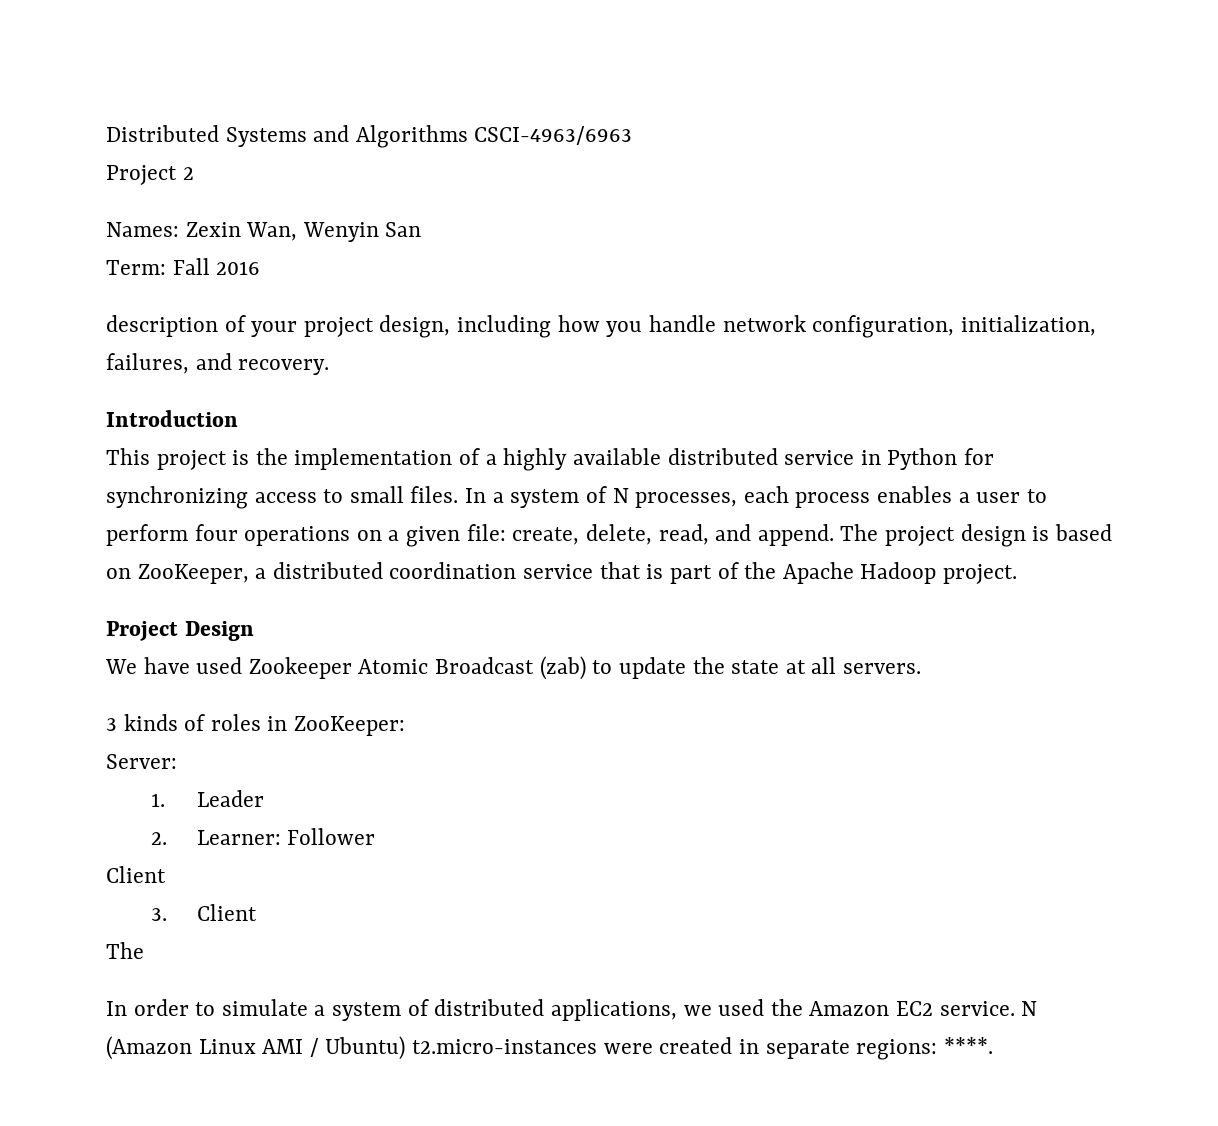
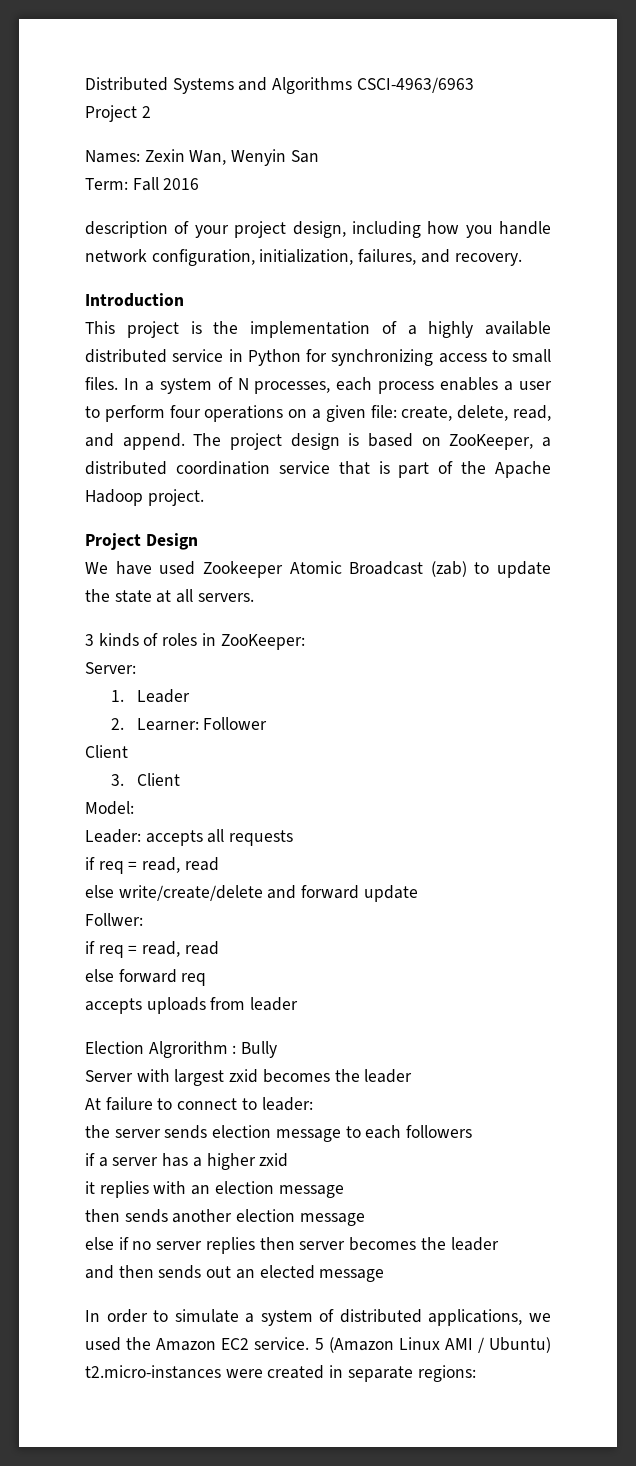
  3. Client
- The
+ Model:
+ Leader: accepts all requests
+ if req = read, read
+ else write/create/delete and forward update
+ Follwer:
+ if req = read, read
+ else forward req
+ accepts uploads from leader
+ Election Algrorithm : Bully
+ Server with largest zxid becomes the leader
+ At failure to connect to leader:
+ the server sends election message to each followers
+ if a server has a higher zxid
+ it replies with an election message
+ then sends another election message
+ else if no server replies then server becomes the leader
+ and then sends out an elected message
- N (Amazon Linux AMI / Ubuntu) t2.micro-instances were created in separate regions: ****.
+ 5 (Amazon Linux AMI / Ubuntu) t2.micro-instances were created in separate regions:

